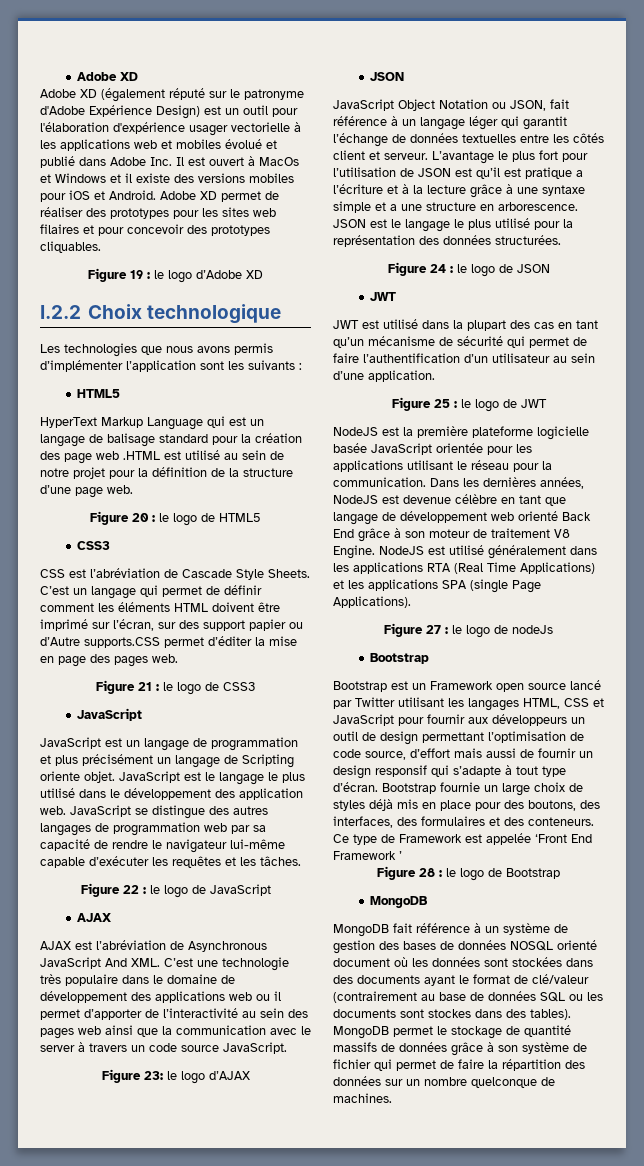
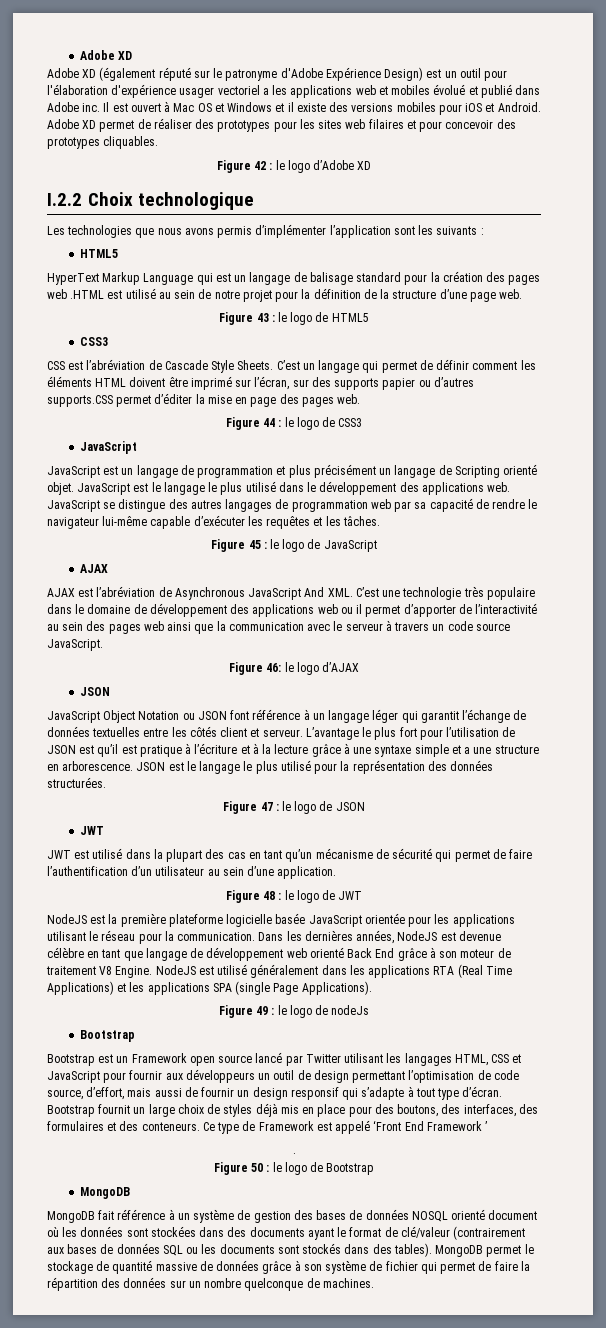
- Adobe XD (également réputé sur le patronyme d'Adobe Expérience Design) est un outil pour l'élaboration d'expérience usager vectorielle à les applications web et mobiles évolué et publié dans Adobe Inc. Il est ouvert à MacOs et Windows et il existe des versions mobiles pour iOS et Android.
+ Adobe XD (également réputé sur le patronyme d'Adobe Expérience Design) est un outil pour l'élaboration d'expérience usager vectoriel a les applications web et mobiles évolué et publié dans Adobe inc. Il est ouvert à Mac OS et Windows et il existe des versions mobiles pour iOS et Android.
- Figure 19 : le logo d’Adobe XD
+ Figure 42 : le logo d’Adobe XD
- HyperText Markup Language qui est un langage de balisage standard pour la création des page web .HTML est utilisé au sein de notre projet pour la définition de la structure d’une page web.
+ HyperText Markup Language qui est un langage de balisage standard pour la création des pages web .HTML est utilisé au sein de notre projet pour la définition de la structure d’une page web.
- Figure 20 : le logo de HTML5
+ Figure 43 : le logo de HTML5
- C’est un langage qui permet de définir comment les éléments HTML doivent être imprimé sur l’écran, sur des support papier ou d’Autre supports.CSS permet d’éditer la mise en page des pages web.
+ C’est un langage qui permet de définir comment les éléments HTML doivent être imprimé sur l’écran, sur des supports papier ou d’autres supports.CSS permet d’éditer la mise en page des pages web.
- Figure 21 : le logo de CSS3
+ Figure 44 : le logo de CSS3
- JavaScript est un langage de programmation et plus précisément un langage de Scripting oriente objet.
+ JavaScript est un langage de programmation et plus précisément un langage de Scripting orienté objet.
- JavaScript est le langage le plus utilisé dans le développement des application web.
+ JavaScript est le langage le plus utilisé dans le développement des applications web.
- Figure 22 : le logo de JavaScript
+ Figure 45 : le logo de JavaScript
- AJAX est l’abréviation de Asynchronous JavaScript And XML. C’est une technologie très populaire dans le domaine de développement des applications web ou il permet d’apporter de l’interactivité au sein des pages web ainsi que la communication avec le server à travers un code source JavaScript.
+ AJAX est l’abréviation de Asynchronous JavaScript And XML. C’est une technologie très populaire dans le domaine de développement des applications web ou il permet d’apporter de l’interactivité au sein des pages web ainsi que la communication avec le serveur à travers un code source JavaScript.
- Figure 23: le logo d’AJAX
+ Figure 46: le logo d’AJAX
- JavaScript Object Notation ou JSON, fait référence à un langage léger qui garantit l’échange de données textuelles entre les côtés client et serveur.
+ JavaScript Object Notation ou JSON font référence à un langage léger qui garantit l’échange de données textuelles entre les côtés client et serveur.
- L’avantage le plus fort pour l’utilisation de JSON est qu’il est pratique a l’écriture et à la lecture grâce à une syntaxe simple et a une structure en arborescence.
+ L’avantage le plus fort pour l’utilisation de JSON est qu’il est pratique à l’écriture et à la lecture grâce à une syntaxe simple et a une structure en arborescence.
- Figure 24 : le logo de JSON
+ Figure 47 : le logo de JSON
- Figure 25 : le logo de JWT
+ Figure 48 : le logo de JWT
- Figure 27 : le logo de nodeJs
+ Figure 49 : le logo de nodeJs
- Bootstrap est un Framework open source lancé par Twitter utilisant les langages HTML, CSS et JavaScript pour fournir aux développeurs un outil de design permettant l’optimisation de code source, d’effort mais aussi de fournir un design responsif qui s’adapte à tout type d’écran.
+ Bootstrap est un Framework open source lancé par Twitter utilisant les langages HTML, CSS et JavaScript pour fournir aux développeurs un outil de design permettant l’optimisation de code source, d’effort, mais aussi de fournir un design responsif qui s’adapte à tout type d’écran.
- Bootstrap fournie un large choix de styles déjà mis en place pour des boutons, des interfaces, des formulaires et des conteneurs.
+ Bootstrap fournit un large choix de styles déjà mis en place pour des boutons, des interfaces, des formulaires et des conteneurs.
- Ce type de Framework est appelée ‘Front End Framework ’
+ Ce type de Framework est appelé ‘Front End Framework ’
- Figure 28 : le logo de Bootstrap
+ .
+ Figure 50 : le logo de Bootstrap
- MongoDB fait référence à un système de gestion des bases de données NOSQL orienté document où les données sont stockées dans des documents ayant le format de clé/valeur (contrairement au base de données SQL ou les documents sont stockes dans des tables).
+ MongoDB fait référence à un système de gestion des bases de données NOSQL orienté document où les données sont stockées dans des documents ayant le format de clé/valeur (contrairement aux bases de données SQL ou les documents sont stockés dans des tables).
- MongoDB permet le stockage de quantité massifs de données grâce à son système de fichier qui permet de faire la répartition des données sur un nombre quelconque de machines.
+ MongoDB permet le stockage de quantité massive de données grâce à son système de fichier qui permet de faire la répartition des données sur un nombre quelconque de machines.

